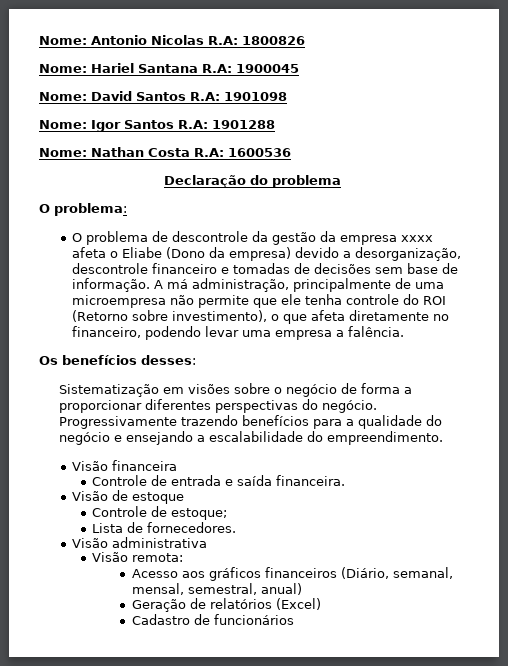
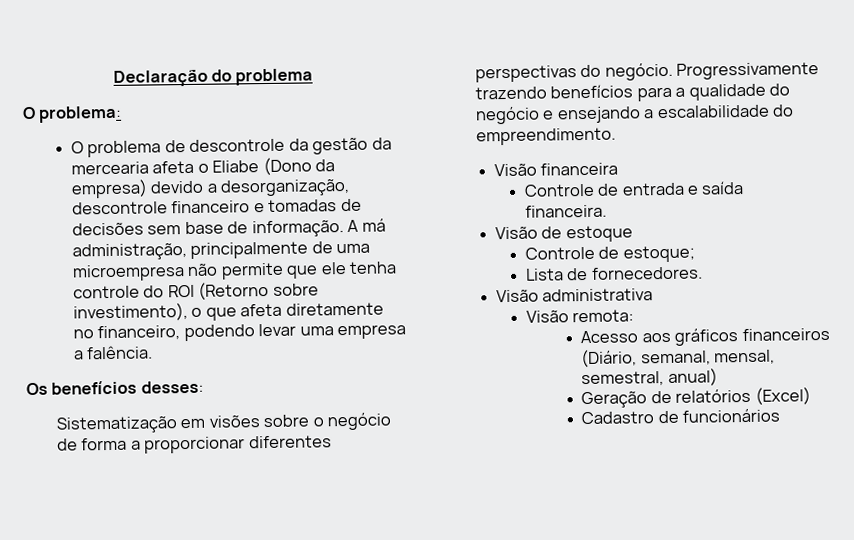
- Nome: Antonio Nicolas R.A: 1800826
- Nome: Hariel Santana R.A: 1900045
- Nome: David Santos R.A: 1901098
- Nome: Igor Santos R.A: 1901288
- Nome: Nathan Costa R.A: 1600536
- O problema de descontrole da gestão da empresa xxxx afeta o Eliabe (Dono da empresa) devido a desorganização, descontrole financeiro e tomadas de decisões sem base de informação.
+ O problema de descontrole da gestão da mercearia afeta o Eliabe (Dono da empresa) devido a desorganização, descontrole financeiro e tomadas de decisões sem base de informação.

